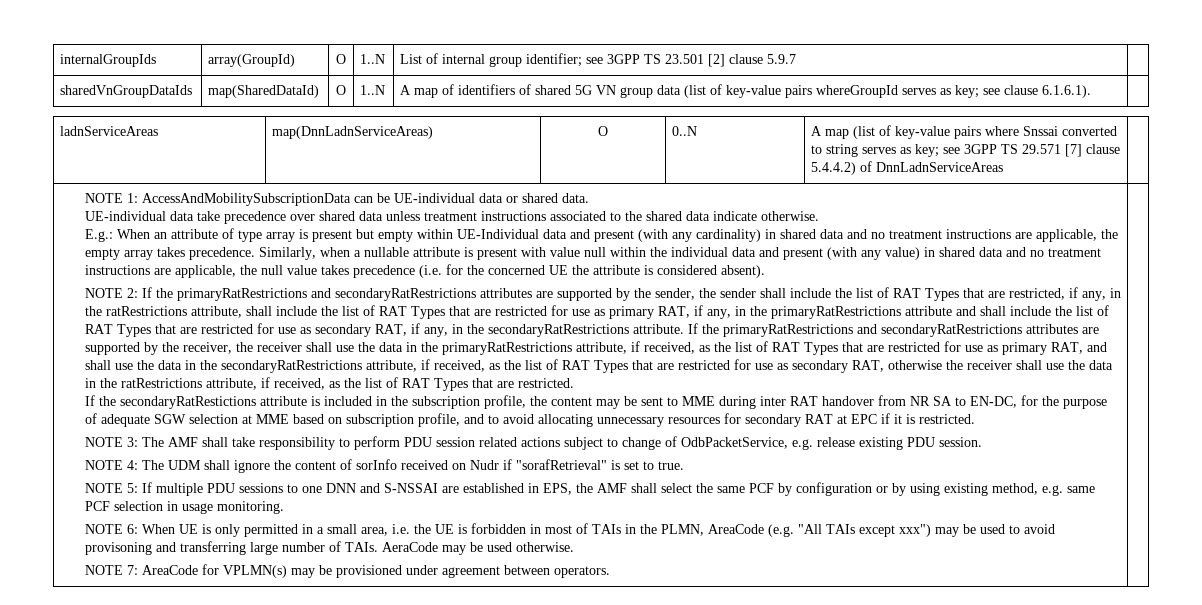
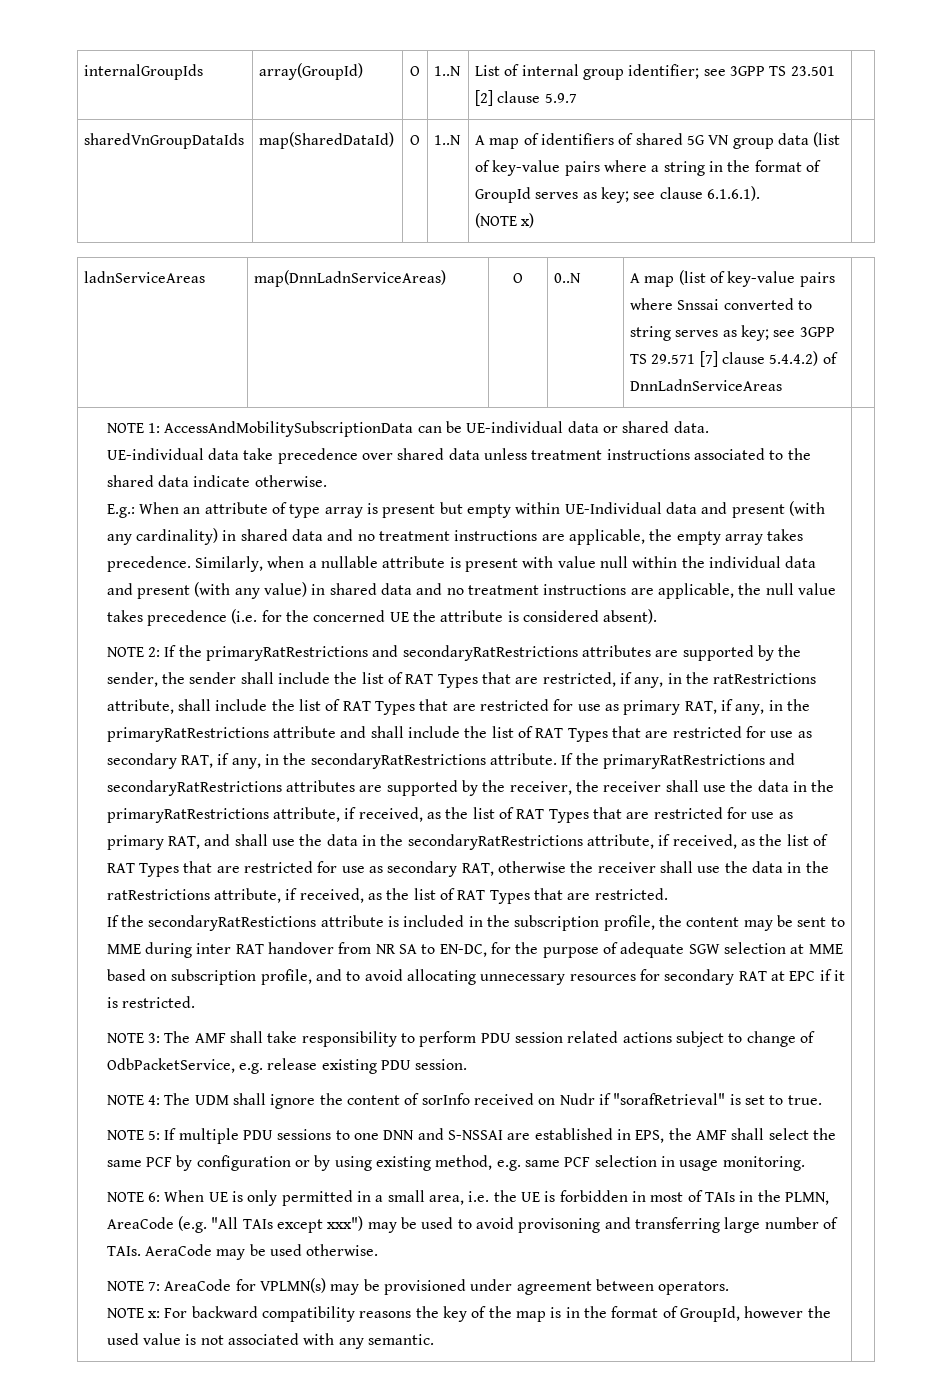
- sharedVnGroupDataIds | map(SharedDataId) | O | 1..N | A map of identifiers of shared 5G VN group data (list of key-value pairs whereGroupId serves as key; see clause 6.1.6.1). |
+ sharedVnGroupDataIds | map(SharedDataId) | O | 1..N | A map of identifiers of shared 5G VN group data (list of key-value pairs where a string in the format of GroupId serves as key; see clause 6.1.6.1).
+ (NOTE x) |
+ NOTE x: For backward compatibility reasons the key of the map is in the format of GroupId, however the used value is not associated with any semantic.

